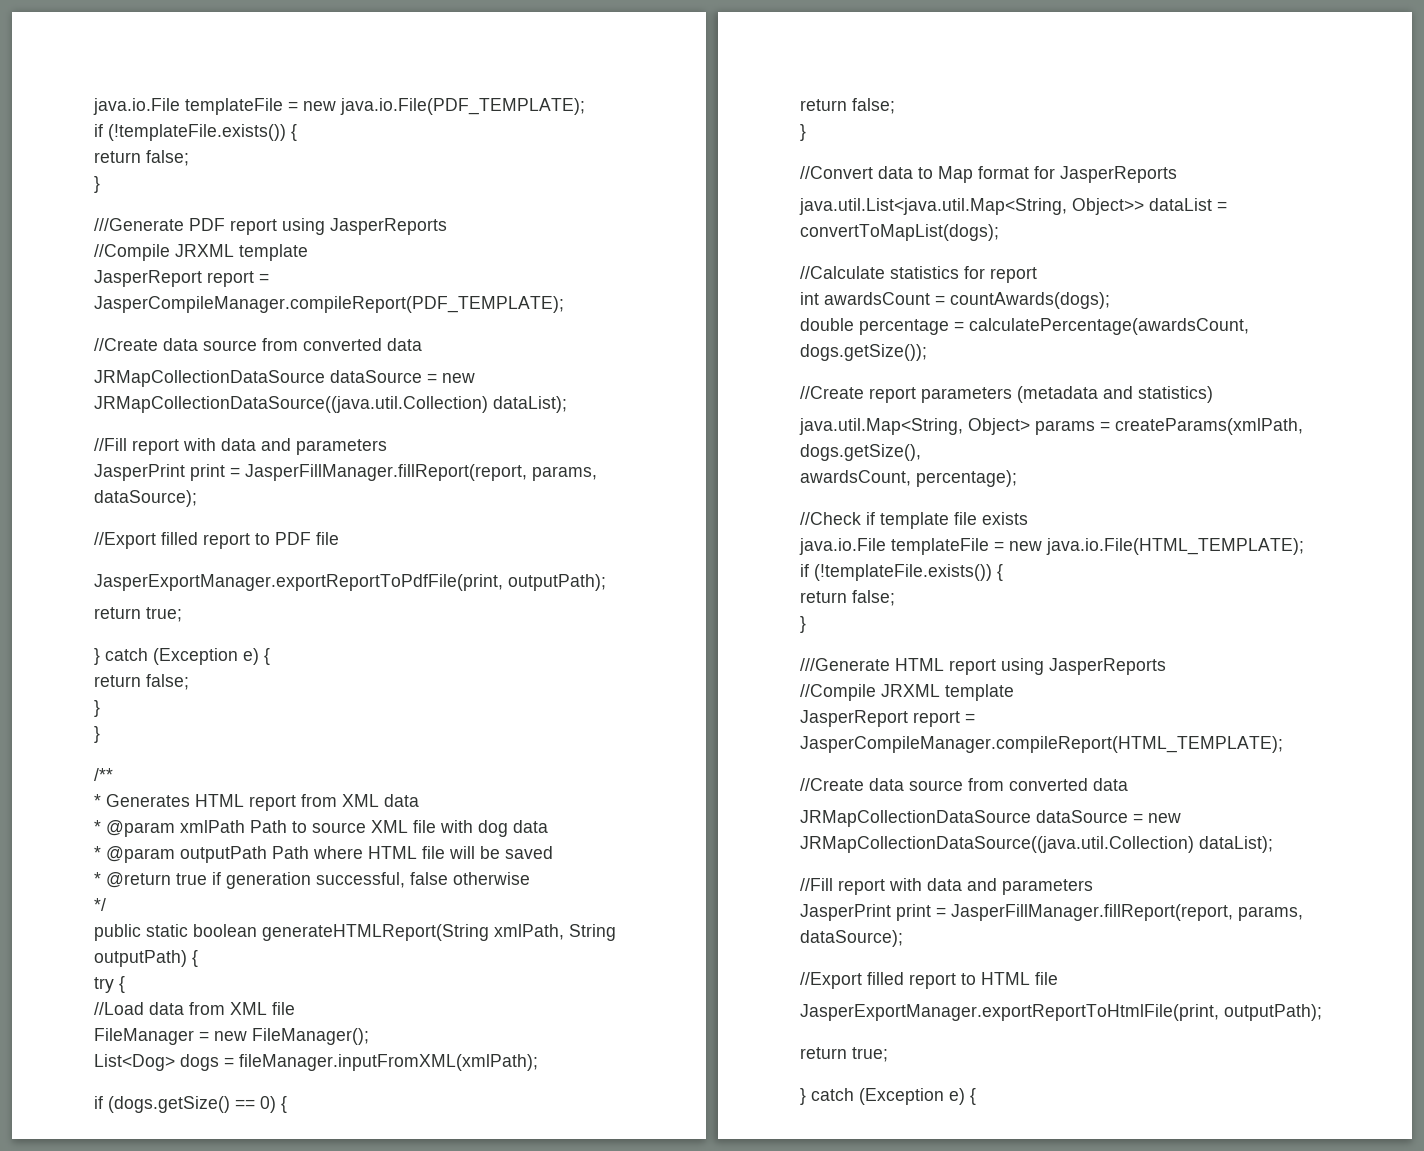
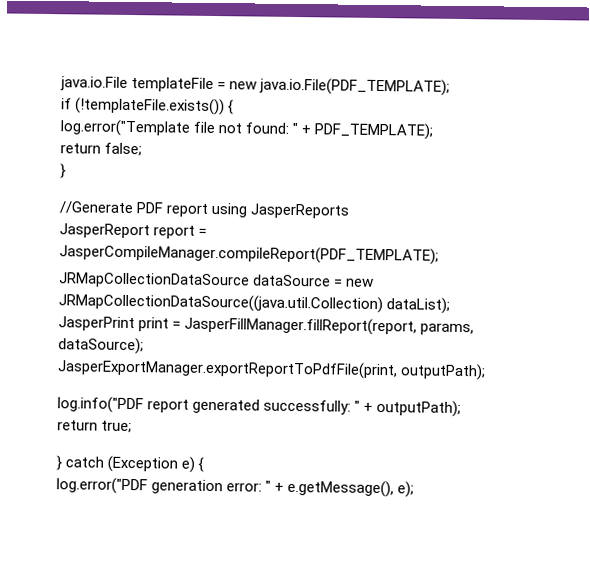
  java.io.File templateFile = new java.io.File(PDF_TEMPLATE);
  if (!templateFile.exists()) {
+ log.error("Template file not found: " + PDF_TEMPLATE);
  return false;
  }
- ///Generate PDF report using JasperReports
- //Compile JRXML template
+ //Generate PDF report using JasperReports
  JasperReport report = JasperCompileManager.compileReport(PDF_TEMPLATE);
- //Create data source from converted data
  JRMapCollectionDataSource dataSource = new JRMapCollectionDataSource((java.util.Collection) dataList);
- //Fill report with data and parameters
  JasperPrint print = JasperFillManager.fillReport(report, params, dataSource);
- //Export filled report to PDF file
  JasperExportManager.exportReportToPdfFile(print, outputPath);
+ log.info("PDF report generated successfully: " + outputPath);
  return true;
  } catch (Exception e) {
- return false;
- }
- }
- /**
- * Generates HTML report from XML data
- * @param xmlPath Path to source XML file with dog data
- * @param outputPath Path where HTML file will be saved
- * @return true if generation successful, false otherwise
- */
- public static boolean generateHTMLReport(String xmlPath, String outputPath) {
- try {
- //Load data from XML file
- FileManager = new FileManager();
- List<Dog> dogs = fileManager.inputFromXML(xmlPath);
- if (dogs.getSize() == 0) {
- return false;
- }
- //Convert data to Map format for JasperReports
- java.util.List<java.util.Map<String, Object>> dataList = convertToMapList(dogs);
- //Calculate statistics for report
- int awardsCount = countAwards(dogs);
- double percentage = calculatePercentage(awardsCount, dogs.getSize());
- //Create report parameters (metadata and statistics)
- java.util.Map<String, Object> params = createParams(xmlPath, dogs.getSize(),
- awardsCount, percentage);
- //Check if template file exists
- java.io.File templateFile = new java.io.File(HTML_TEMPLATE);
- if (!templateFile.exists()) {
- return false;
- }
- ///Generate HTML report using JasperReports
- //Compile JRXML template
- JasperReport report = JasperCompileManager.compileReport(HTML_TEMPLATE);
- //Create data source from converted data
- JRMapCollectionDataSource dataSource = new JRMapCollectionDataSource((java.util.Collection) dataList);
- //Fill report with data and parameters
- JasperPrint print = JasperFillManager.fillReport(report, params, dataSource);
- //Export filled report to HTML file
- JasperExportManager.exportReportToHtmlFile(print, outputPath);
- return true;
- } catch (Exception e) {
+ log.error("PDF generation error: " + e.getMessage(), e);

